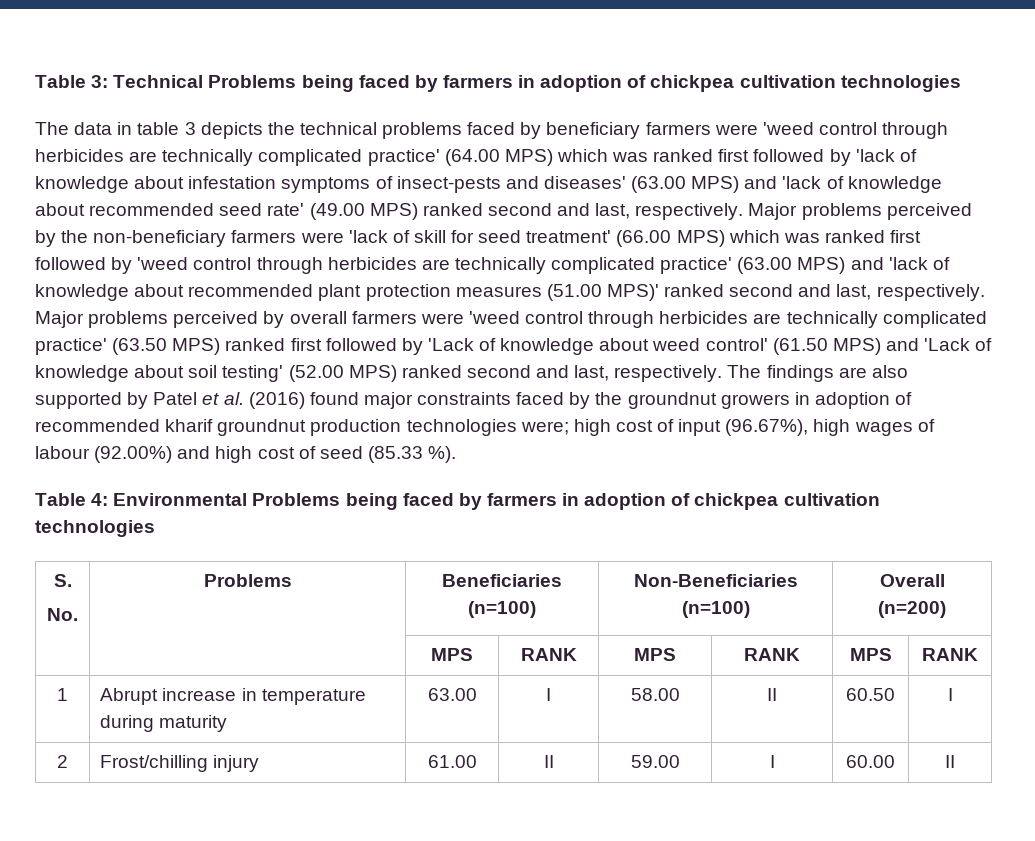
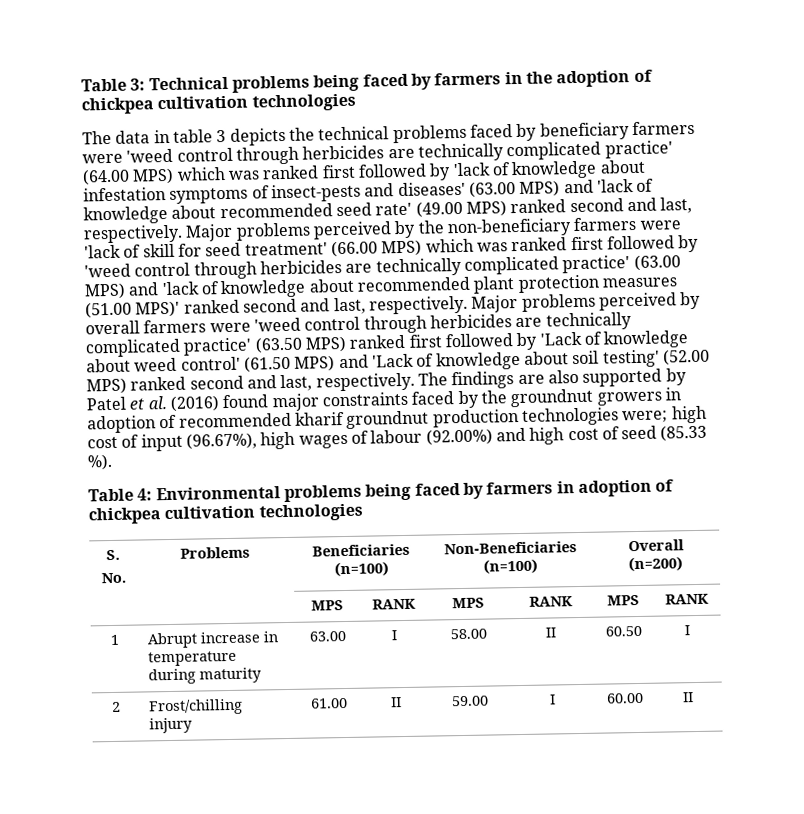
- Table 3: Technical Problems being faced by farmers in adoption of chickpea cultivation technologies
+ Table 3: Technical problems being faced by farmers in the adoption of chickpea cultivation technologies
- Table 4: Environmental Problems being faced by farmers in adoption of chickpea cultivation technologies
+ Table 4: Environmental problems being faced by farmers in adoption of chickpea cultivation technologies

